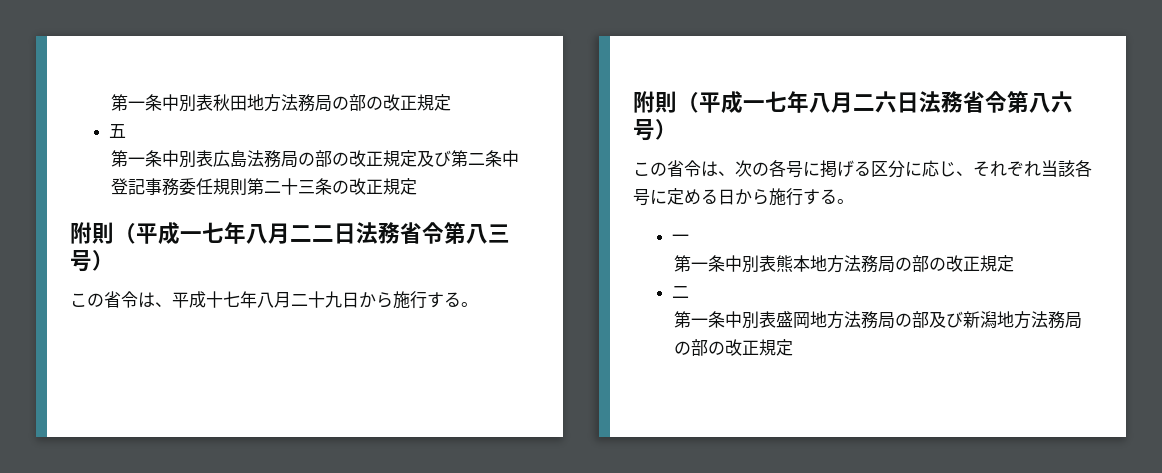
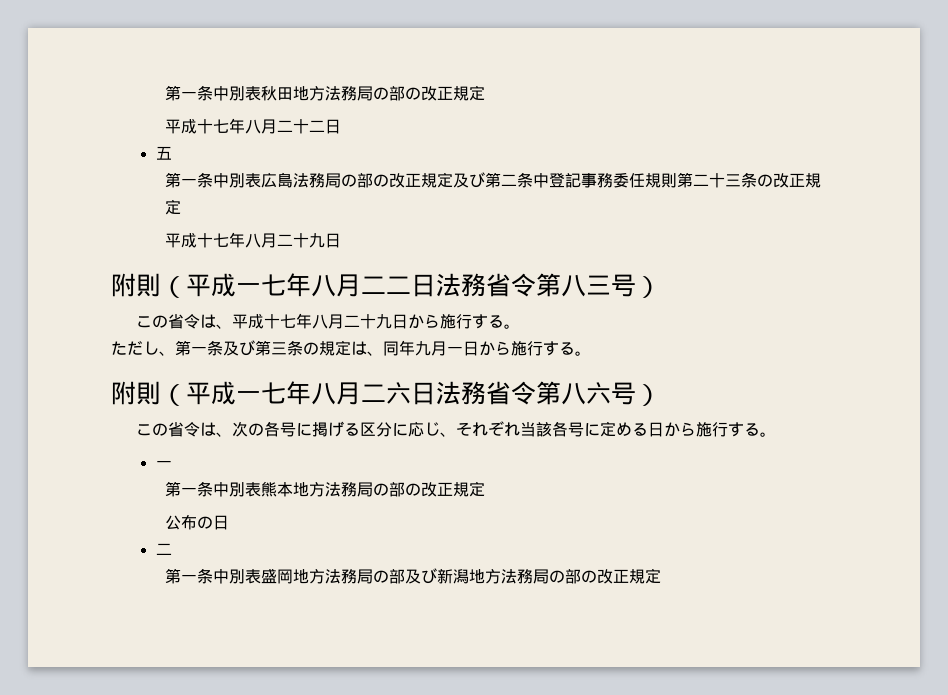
+ 平成十七年八月二十二日
  第一条中別表広島法務局の部の改正規定及び第二条中登記事務委任規則第二十三条の改正規定
+ 平成十七年八月二十九日
+ ただし、第一条及び第三条の規定は、同年九月一日から施行する。
+ 公布の日

